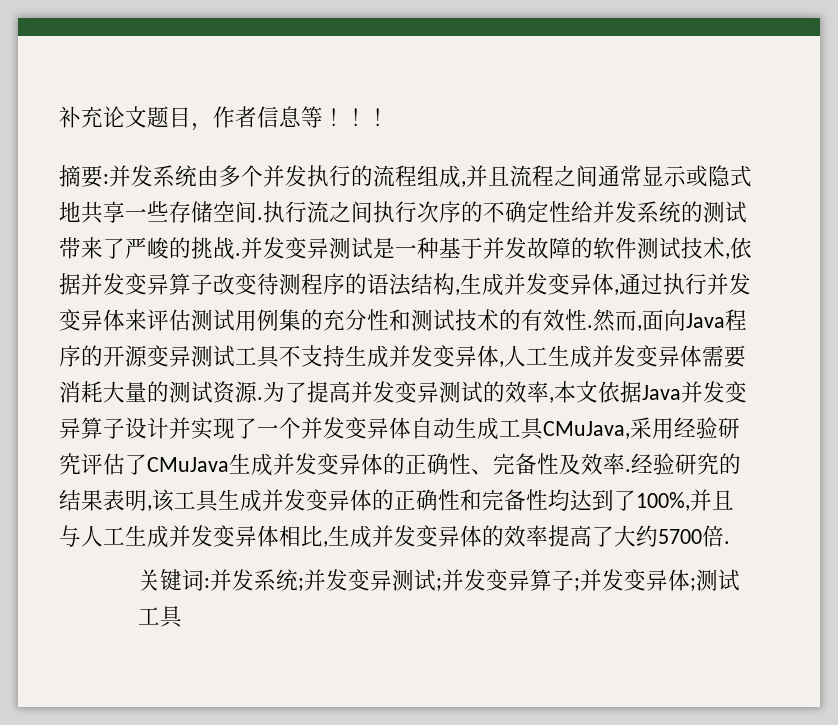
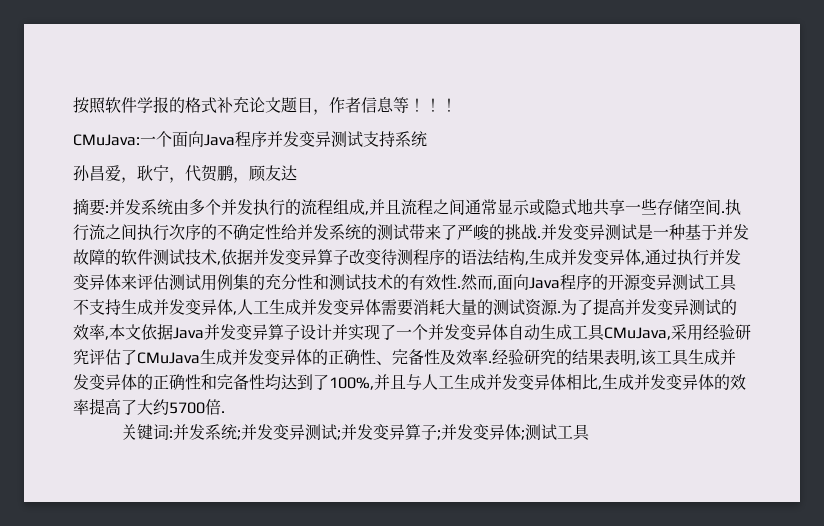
- 补充论文题目，作者信息等！
+ 按照软件学报的格式补充论文题目，作者信息等！
+ CMuJava:一个面向Java程序并发变异测试支持系统
+ 孙昌爱，耿宁，代贺鹏，顾友达

